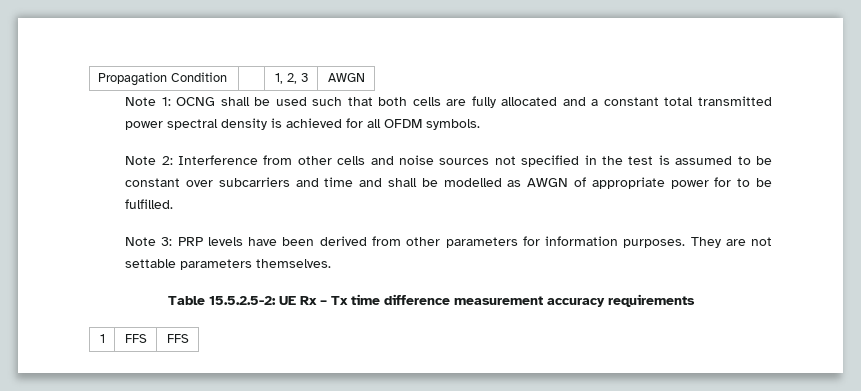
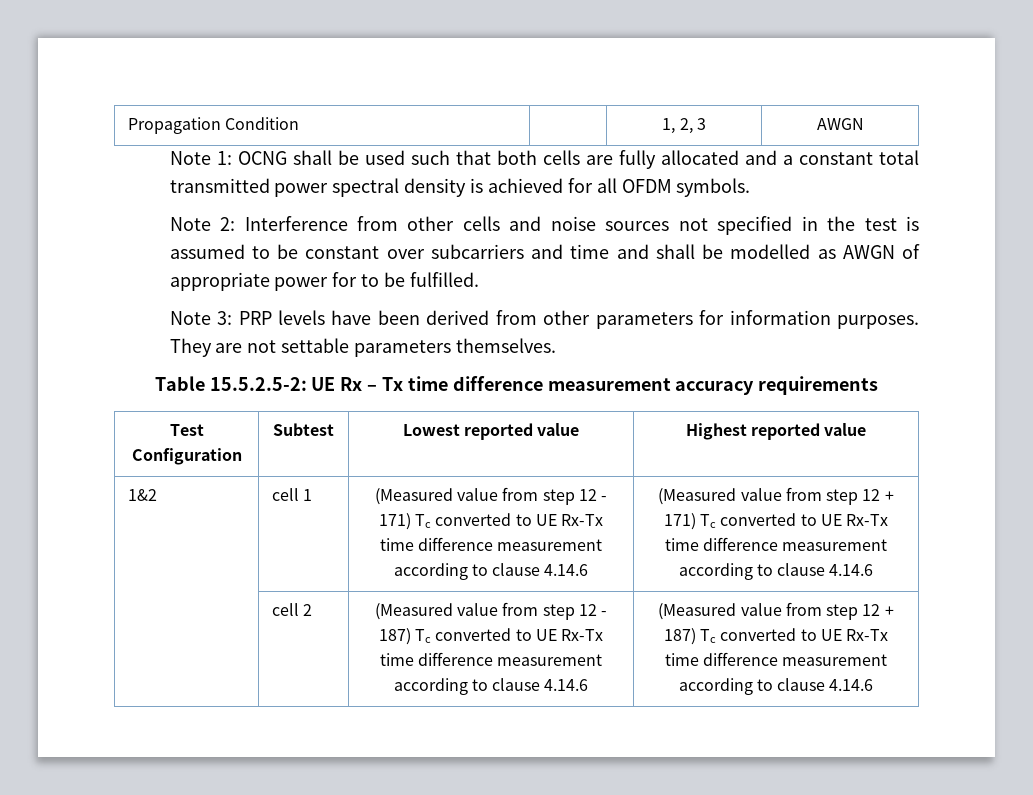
- 1 | FFS | FFS
+ Test Configuration | Subtest | Lowest reported value | Highest reported value
+ 1&2 | cell 1 | (Measured value from step 12 - 171) Tc converted to UE Rx-Tx time difference measurement according to clause 4.14.6 | (Measured value from step 12 + 171) Tc converted to UE Rx-Tx time difference measurement according to clause 4.14.6
+ | cell 2 | (Measured value from step 12 - 187) Tc converted to UE Rx-Tx time difference measurement according to clause 4.14.6 | (Measured value from step 12 + 187) Tc converted to UE Rx-Tx time difference measurement according to clause 4.14.6

